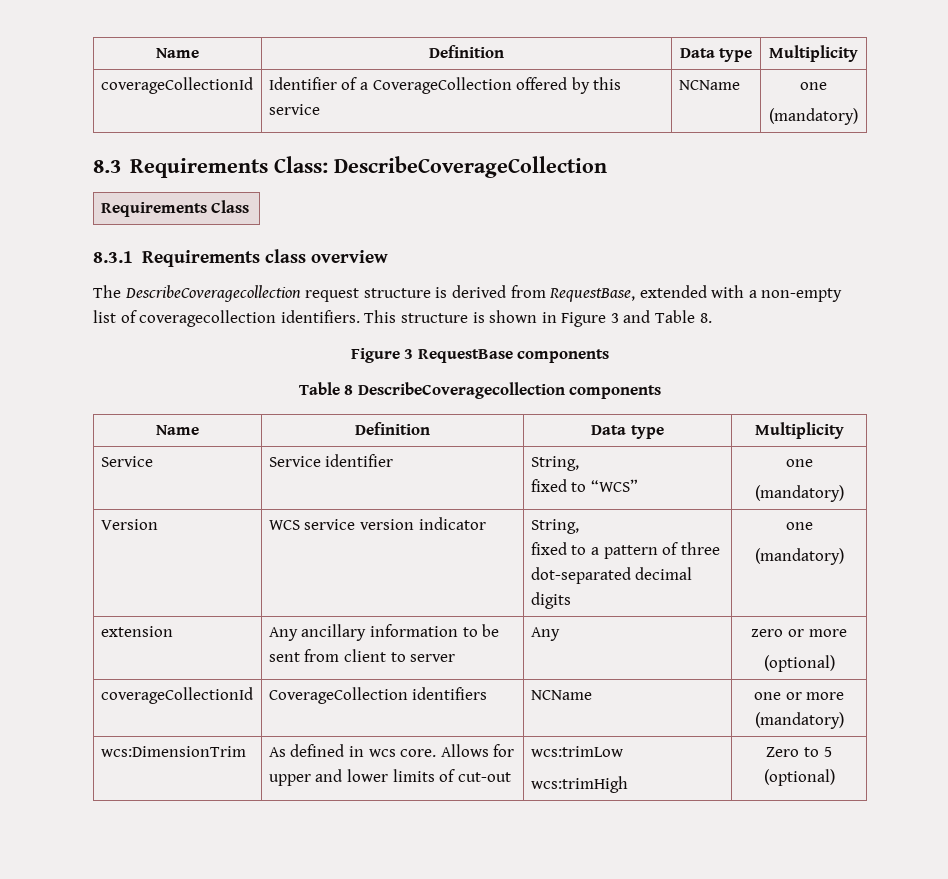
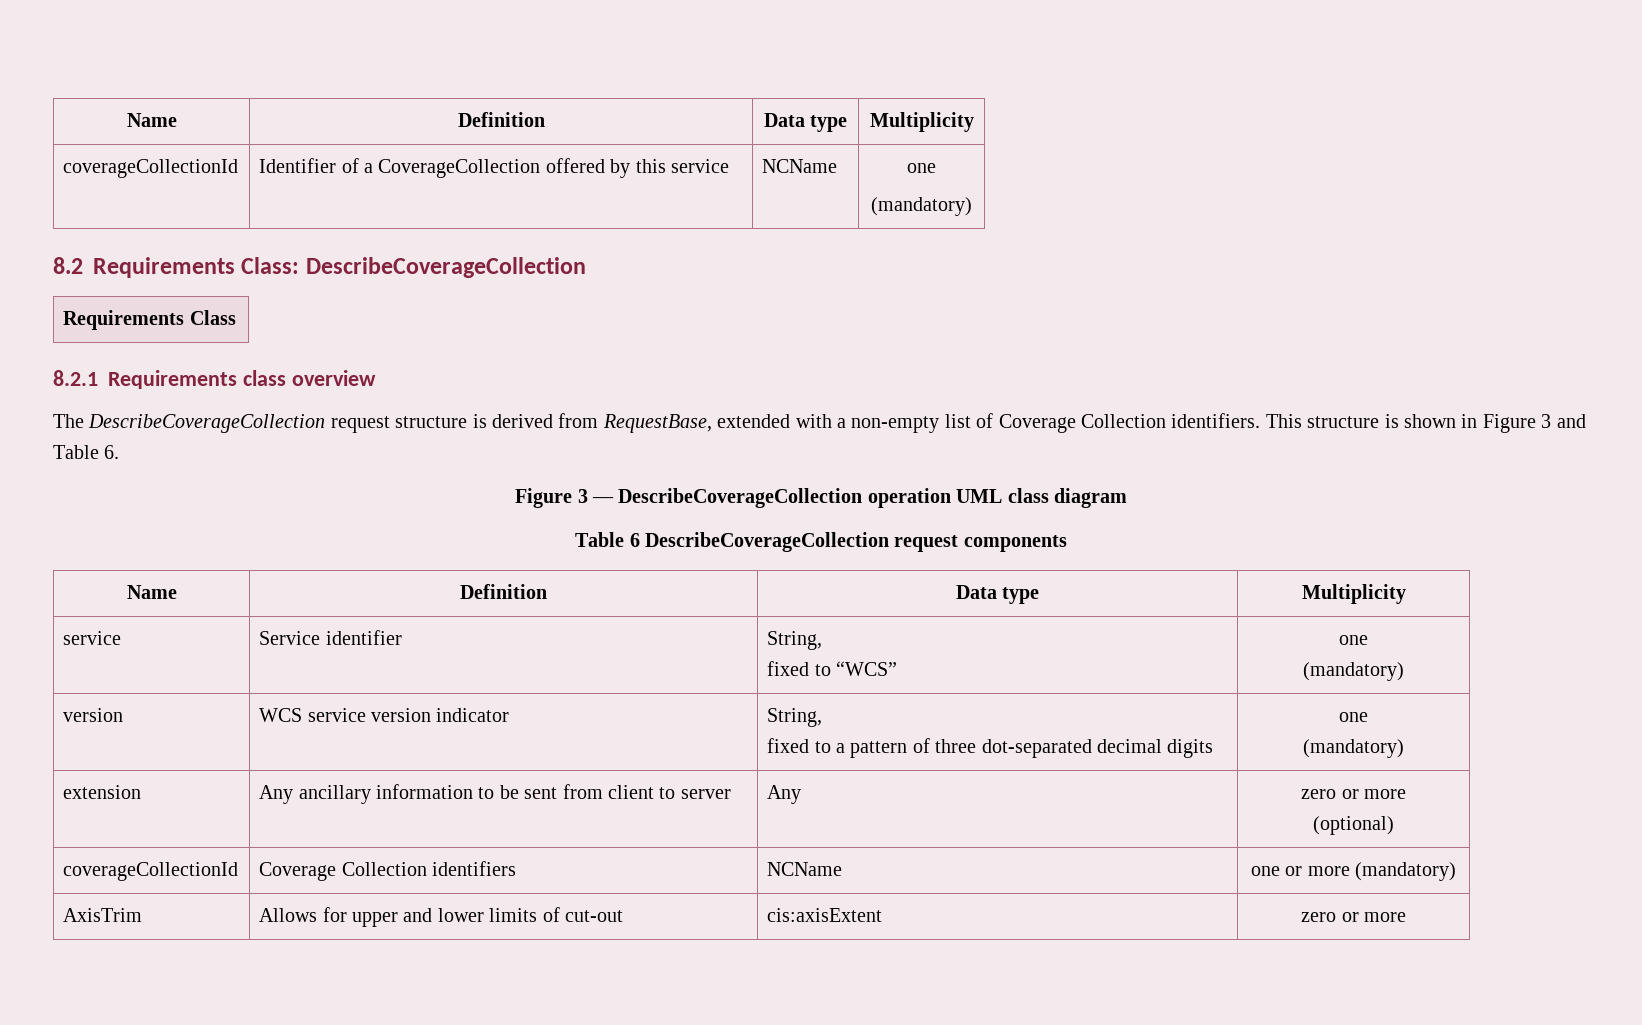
- 8.3 Requirements Class: DescribeCoverageCollection
+ 8.2 Requirements Class: DescribeCoverageCollection
- 8.3.1 Requirements class overview
+ 8.2.1 Requirements class overview
- The DescribeCoveragecollection request structure is derived from RequestBase, extended with a non-empty list of coveragecollection identifiers.
+ The DescribeCoverageCollection request structure is derived from RequestBase, extended with a non-empty list of Coverage Collection identifiers.
- This structure is shown in Figure 3 and Table 8.
- Figure 3 RequestBase components
- Table 8 DescribeCoveragecollection components
+ This structure is shown in Figure 3 and Table 6.
+ Figure 3 — DescribeCoverageCollection operation UML class diagram
+ Table 6 DescribeCoverageCollection request components
- Service | Service identifier | String,
+ service | Service identifier | String,
- Version | WCS service version indicator | String,
+ version | WCS service version indicator | String,
- coverageCollectionId | CoverageCollection identifiers | NCName | one or more (mandatory)
+ coverageCollectionId | Coverage Collection identifiers | NCName | one or more (mandatory)
- wcs:DimensionTrim | As defined in wcs core. Allows for upper and lower limits of cut-out | wcs:trimLow
- wcs:trimHigh | Zero to 5 (optional)
+ AxisTrim | Allows for upper and lower limits of cut-out | cis:axisExtent | zero or more

